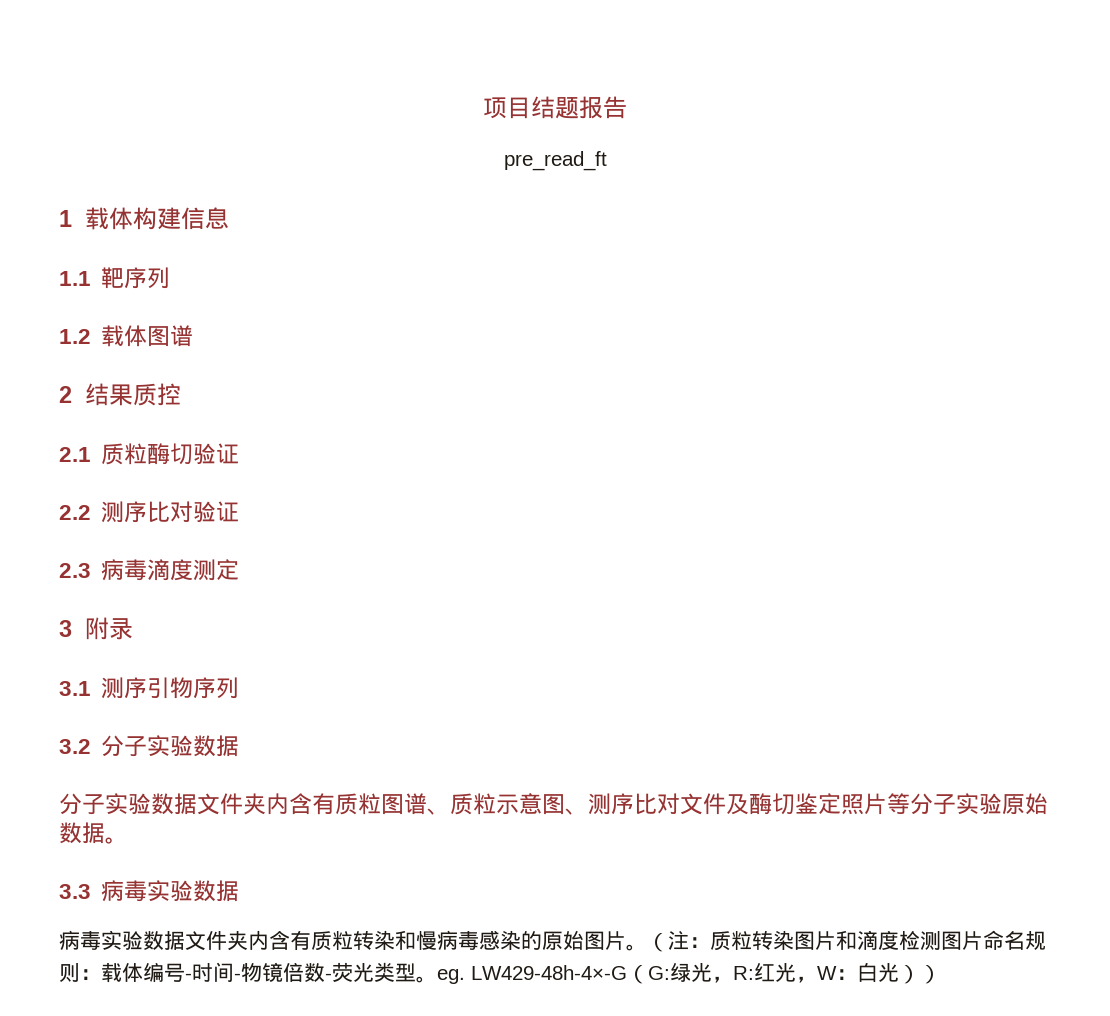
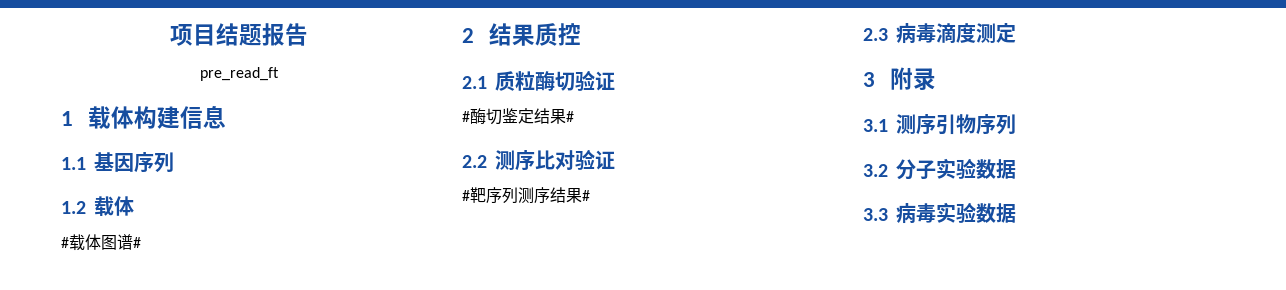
- 1.1靶序列
+ 1.1基因序列
- 1.2载体图谱
+ 1.2载体
+ #载体图谱#
+ #酶切鉴定结果#
+ #靶序列测序结果#
- 分子实验数据文件夹内含有质粒图谱、质粒示意图、测序比对文件及酶切鉴定照片等分子实验原始数据。
  3.3病毒实验数据
- 病毒实验数据文件夹内含有质粒转染和慢病毒感染的原始图片。（注：质粒转染图片和滴度检测图片命名规则：载体编号-时间-物镜倍数-荧光类型。eg. LW429-48h-4×-G（G:绿光，R:红光，W：白光））

